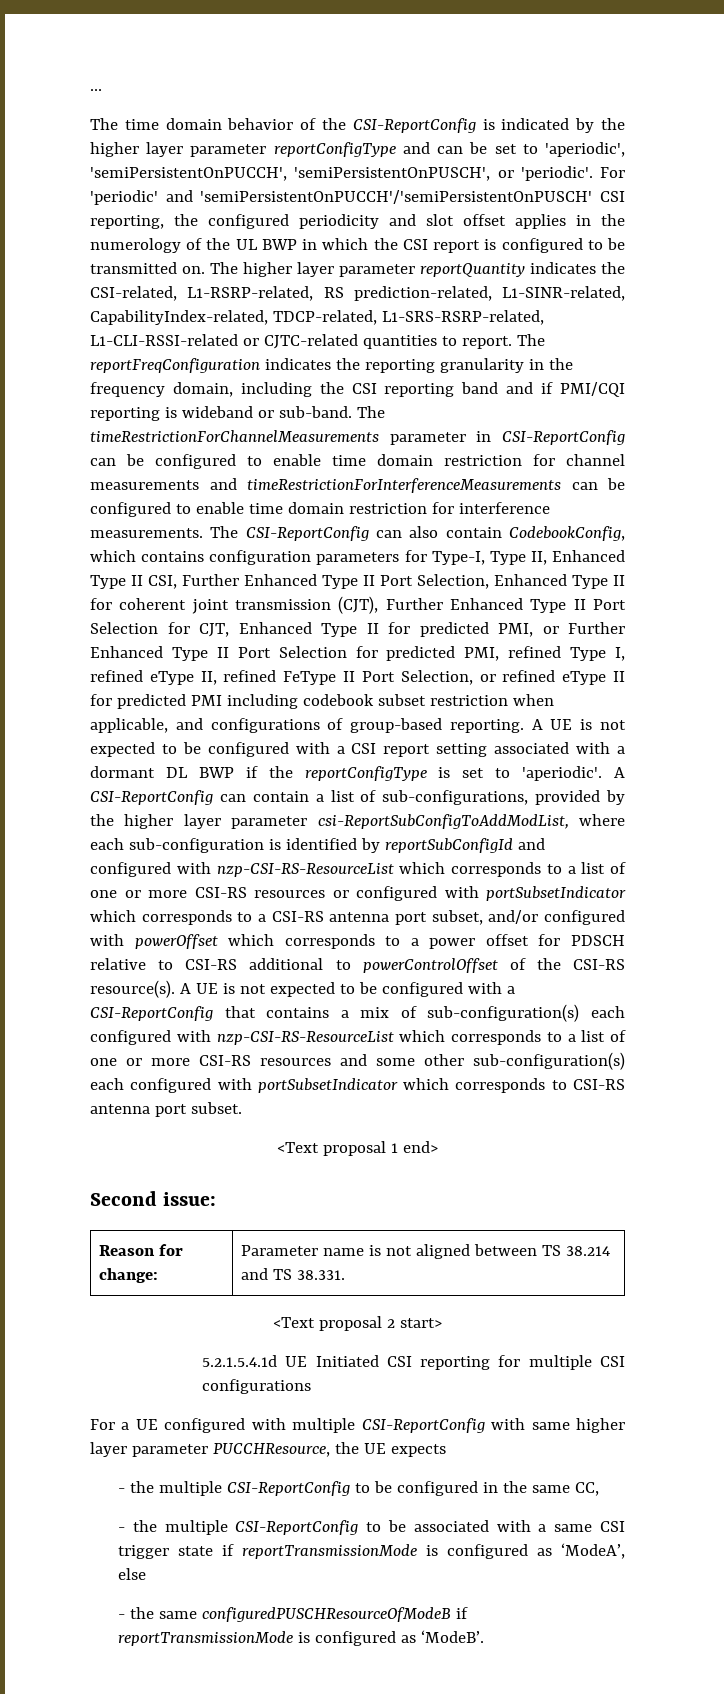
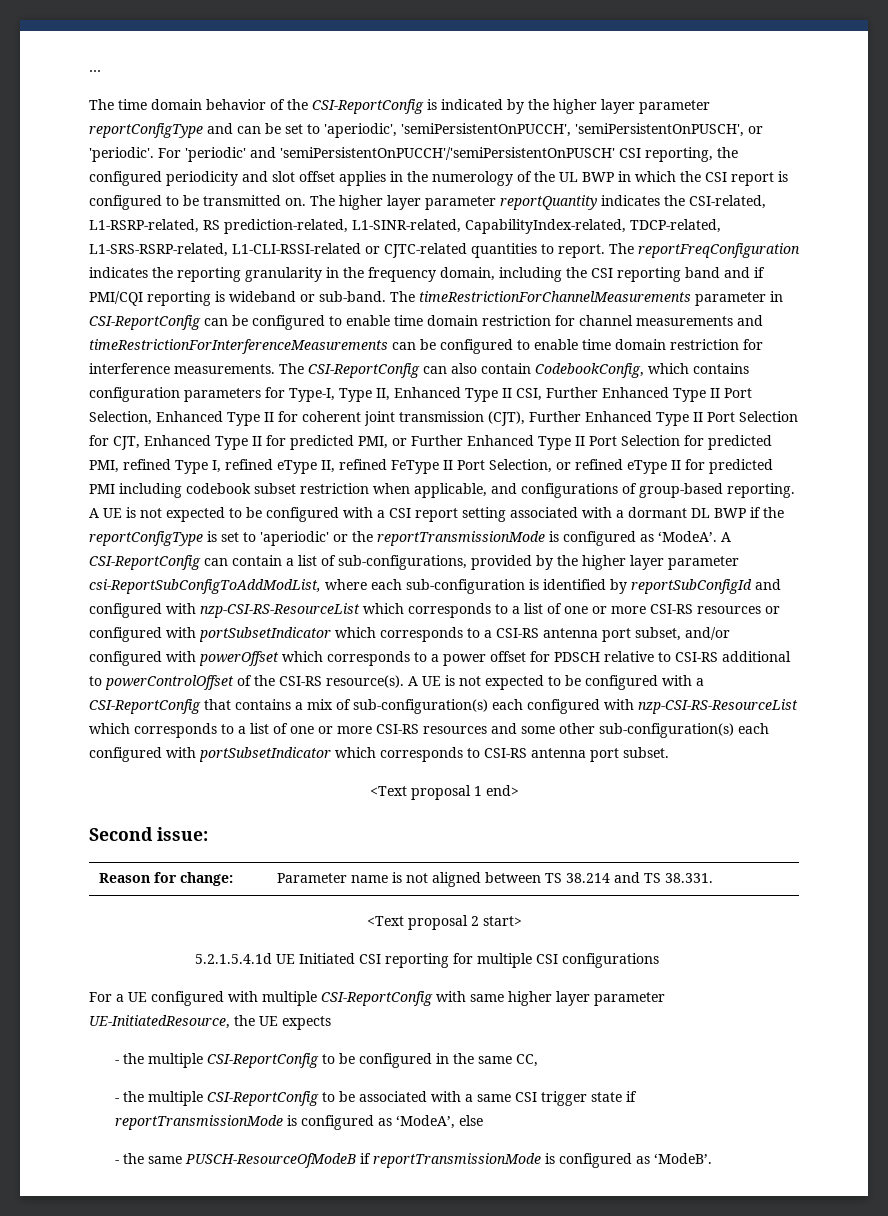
- A UE is not expected to be configured with a CSI report setting associated with a dormant DL BWP if the reportConfigType is set to 'aperiodic'.
+ A UE is not expected to be configured with a CSI report setting associated with a dormant DL BWP if the reportConfigType is set to 'aperiodic' or the reportTransmissionMode is configured as ‘ModeA’.
- For a UE configured with multiple CSI-ReportConfig with same higher layer parameter PUCCHResource, the UE expects
+ For a UE configured with multiple CSI-ReportConfig with same higher layer parameter UE-InitiatedResource, the UE expects
- - the same configuredPUSCHResourceOfModeB if reportTransmissionMode is configured as ‘ModeB’.
+ - the same PUSCH-ResourceOfModeB if reportTransmissionMode is configured as ‘ModeB’.

